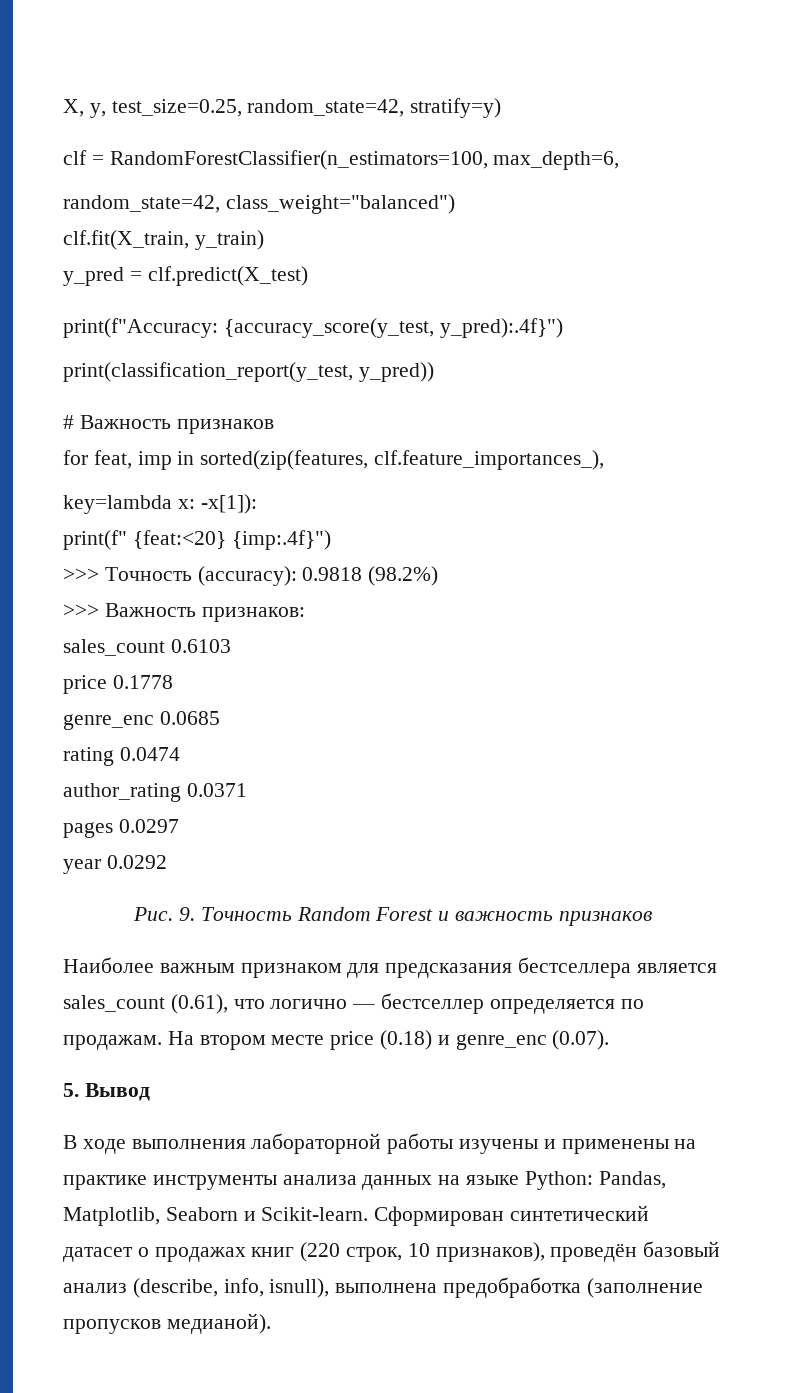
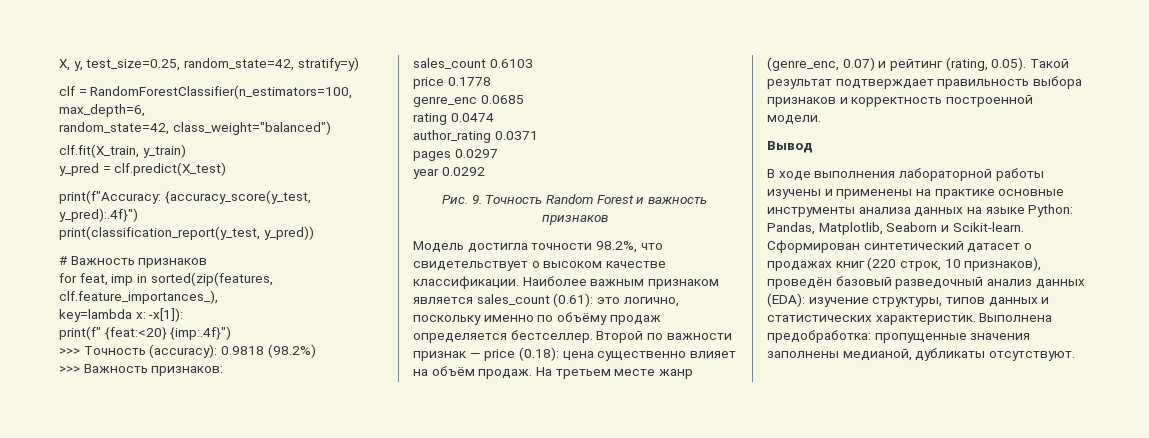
- Наиболее важным признаком для предсказания бестселлера является sales_count (0.61), что логично — бестселлер определяется по продажам. На втором месте price (0.18) и genre_enc (0.07).
- 5. Вывод
+ Модель достигла точности 98.2%, что свидетельствует о высоком качестве классификации. Наиболее важным признаком является sales_count (0.61): это логично, поскольку именно по объёму продаж определяется бестселлер. Второй по важности признак — price (0.18): цена существенно влияет на объём продаж. На третьем месте жанр (genre_enc, 0.07) и рейтинг (rating, 0.05). Такой результат подтверждает правильность выбора признаков и корректность построенной модели.
+ Вывод
- В ходе выполнения лабораторной работы изучены и применены на практике инструменты анализа данных на языке Python: Pandas, Matplotlib, Seaborn и Scikit-learn.
+ В ходе выполнения лабораторной работы изучены и применены на практике основные инструменты анализа данных на языке Python: Pandas, Matplotlib, Seaborn и Scikit-learn.
- Сформирован синтетический датасет о продажах книг (220 строк, 10 признаков), проведён базовый анализ (describe, info, isnull), выполнена предобработка (заполнение пропусков медианой).
+ Сформирован синтетический датасет о продажах книг (220 строк, 10 признаков), проведён базовый разведочный анализ данных (EDA): изучение структуры, типов данных и статистических характеристик. Выполнена предобработка: пропущенные значения заполнены медианой, дубликаты отсутствуют.

